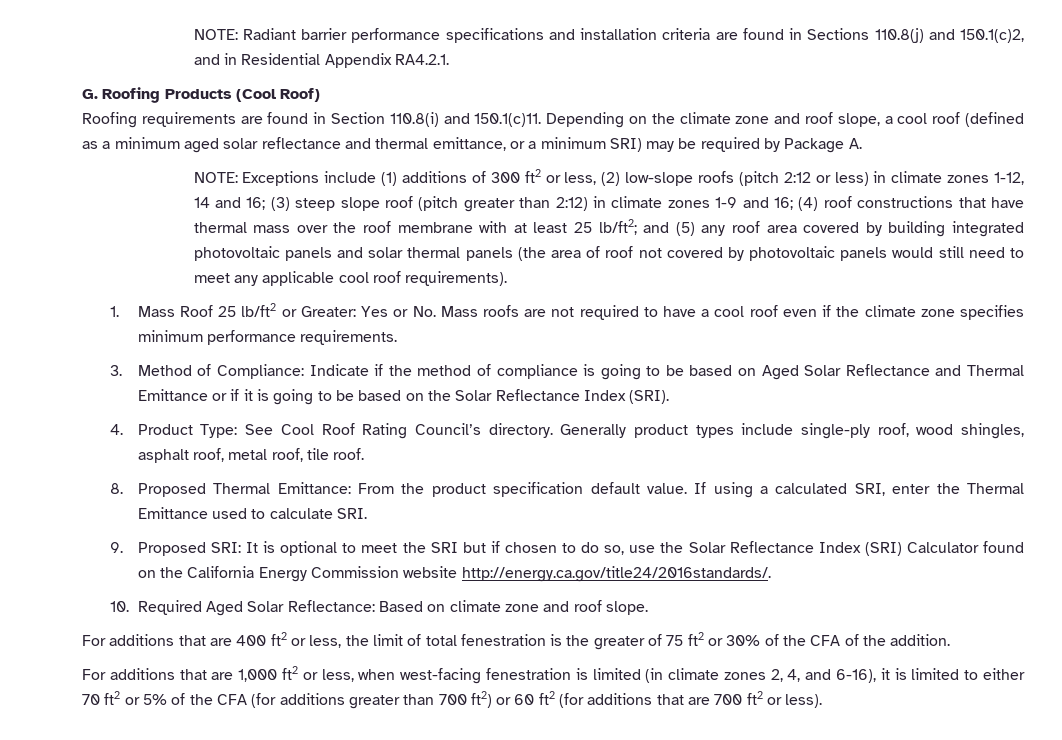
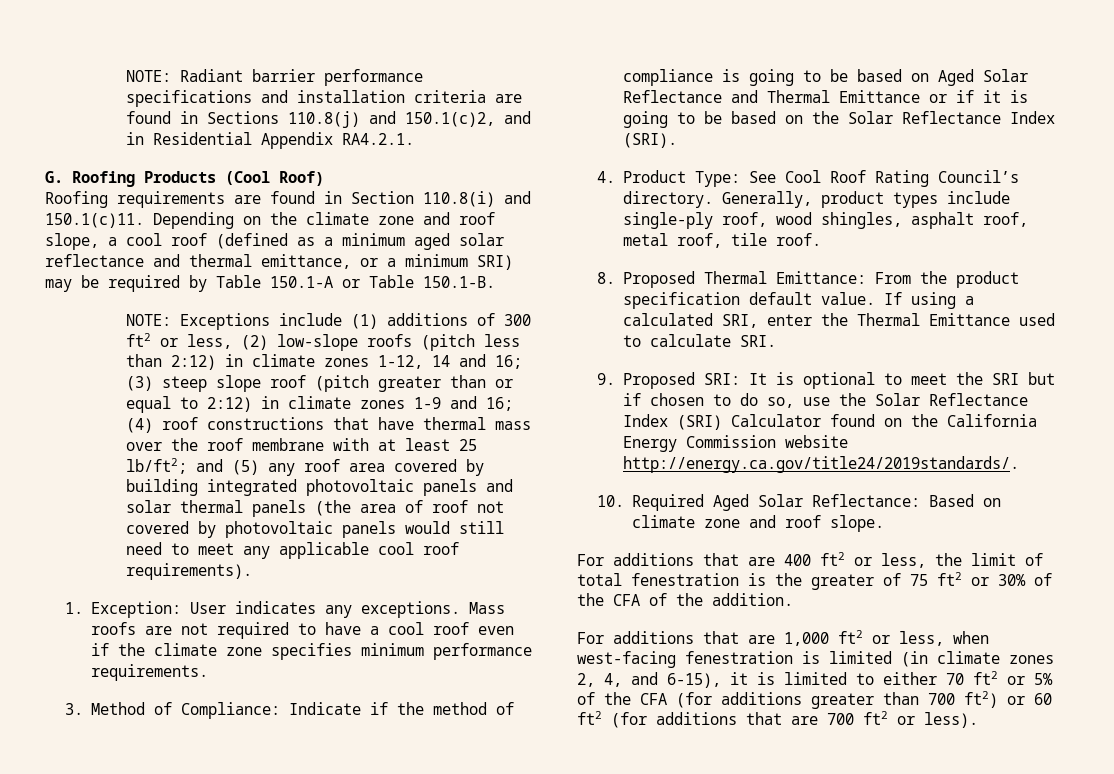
- Roofing requirements are found in Section 110.8(i) and 150.1(c)11. Depending on the climate zone and roof slope, a cool roof (defined as a minimum aged solar reflectance and thermal emittance, or a minimum SRI) may be required by Package A.
+ Roofing requirements are found in Section 110.8(i) and 150.1(c)11. Depending on the climate zone and roof slope, a cool roof (defined as a minimum aged solar reflectance and thermal emittance, or a minimum SRI) may be required by Table 150.1-A or Table 150.1-B.
- Exceptions include (1) additions of 300 ft2 or less, (2) low-slope roofs (pitch 2:12 or less) in climate zones 1-12, 14 and 16;
+ Exceptions include (1) additions of 300 ft2 or less, (2) low-slope roofs (pitch less than 2:12) in climate zones 1-12, 14 and 16;
- (3) steep slope roof (pitch greater than 2:12) in climate zones 1-9 and 16;
+ (3) steep slope roof (pitch greater than or equal to 2:12) in climate zones 1-9 and 16;
- 1. Mass Roof 25 lb/ft2 or Greater: Yes or No. Mass roofs are not required to have a cool roof even if the climate zone specifies minimum performance requirements.
+ 1. Exception: User indicates any exceptions. Mass roofs are not required to have a cool roof even if the climate zone specifies minimum performance requirements.
- Generally product types include single-ply roof, wood shingles, asphalt roof, metal roof, tile roof.
+ Generally, product types include single-ply roof, wood shingles, asphalt roof, metal roof, tile roof.
- 9. Proposed SRI: It is optional to meet the SRI but if chosen to do so, use the Solar Reflectance Index (SRI) Calculator found on the California Energy Commission website http://energy.ca.gov/title24/2016standards/.
+ 9. Proposed SRI: It is optional to meet the SRI but if chosen to do so, use the Solar Reflectance Index (SRI) Calculator found on the California Energy Commission website http://energy.ca.gov/title24/2019standards/.
- For additions that are 1,000 ft2 or less, when west-facing fenestration is limited (in climate zones 2, 4, and 6-16), it is limited to either 70 ft2 or 5% of the CFA (for additions greater than 700 ft2) or 60 ft2 (for additions that are 700 ft2 or less).
+ For additions that are 1,000 ft2 or less, when west-facing fenestration is limited (in climate zones 2, 4, and 6-15), it is limited to either 70 ft2 or 5% of the CFA (for additions greater than 700 ft2) or 60 ft2 (for additions that are 700 ft2 or less).

